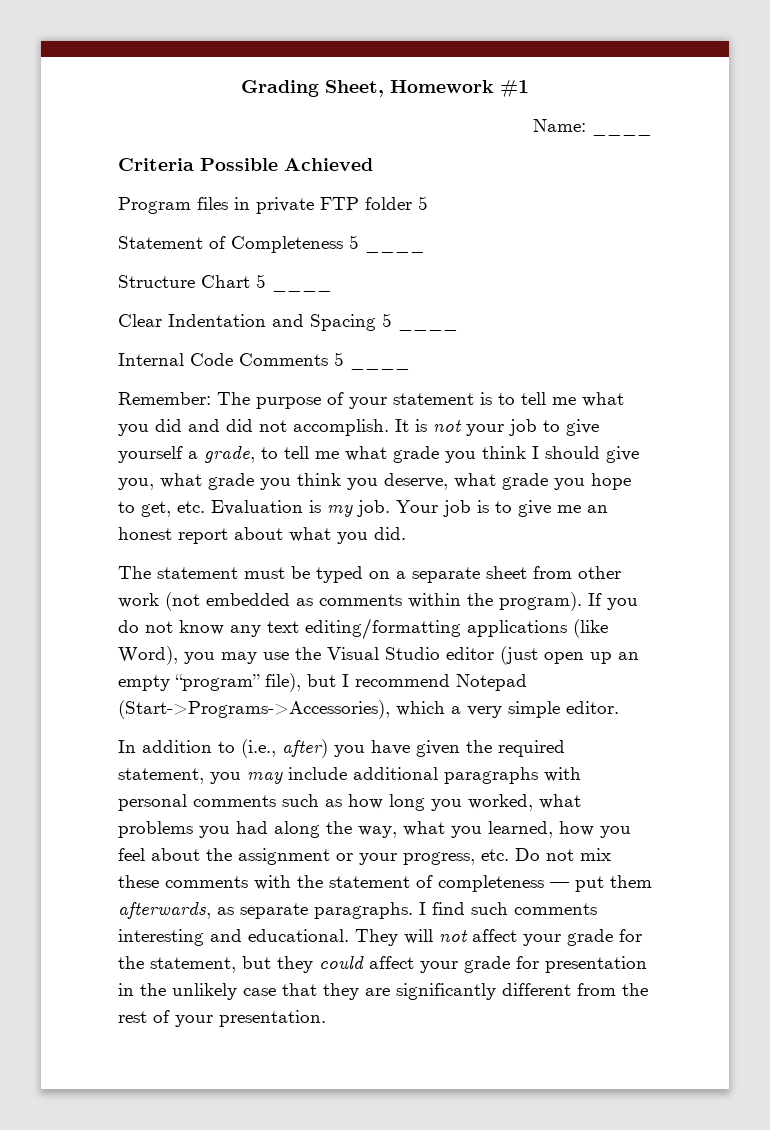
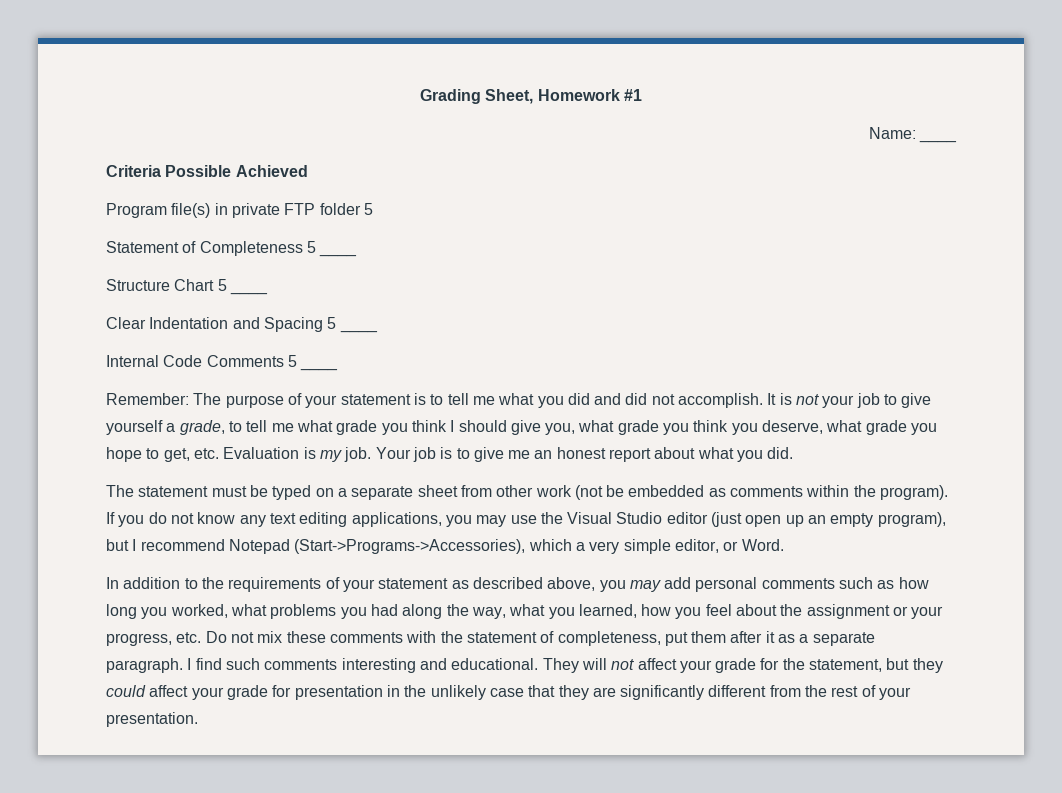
- Program files in private FTP folder 5
+ Program file(s) in private FTP folder 5
- The statement must be typed on a separate sheet from other work (not embedded as comments within the program).
+ The statement must be typed on a separate sheet from other work (not be embedded as comments within the program).
- If you do not know any text editing/formatting applications (like Word), you may use the Visual Studio editor (just open up an empty “program” file), but I recommend Notepad (Start->Programs->Accessories), which a very simple editor.
+ If you do not know any text editing applications, you may use the Visual Studio editor (just open up an empty program), but I recommend Notepad (Start->Programs->Accessories), which a very simple editor, or Word.
- In addition to (i.e., after) you have given the required statement, you may include additional paragraphs with personal comments such as how long you worked, what problems you had along the way, what you learned, how you feel about the assignment or your progress, etc. Do not mix these comments with the statement of completeness — put them afterwards, as separate paragraphs.
+ In addition to the requirements of your statement as described above, you may add personal comments such as how long you worked, what problems you had along the way, what you learned, how you feel about the assignment or your progress, etc. Do not mix these comments with the statement of completeness, put them after it as a separate paragraph.

